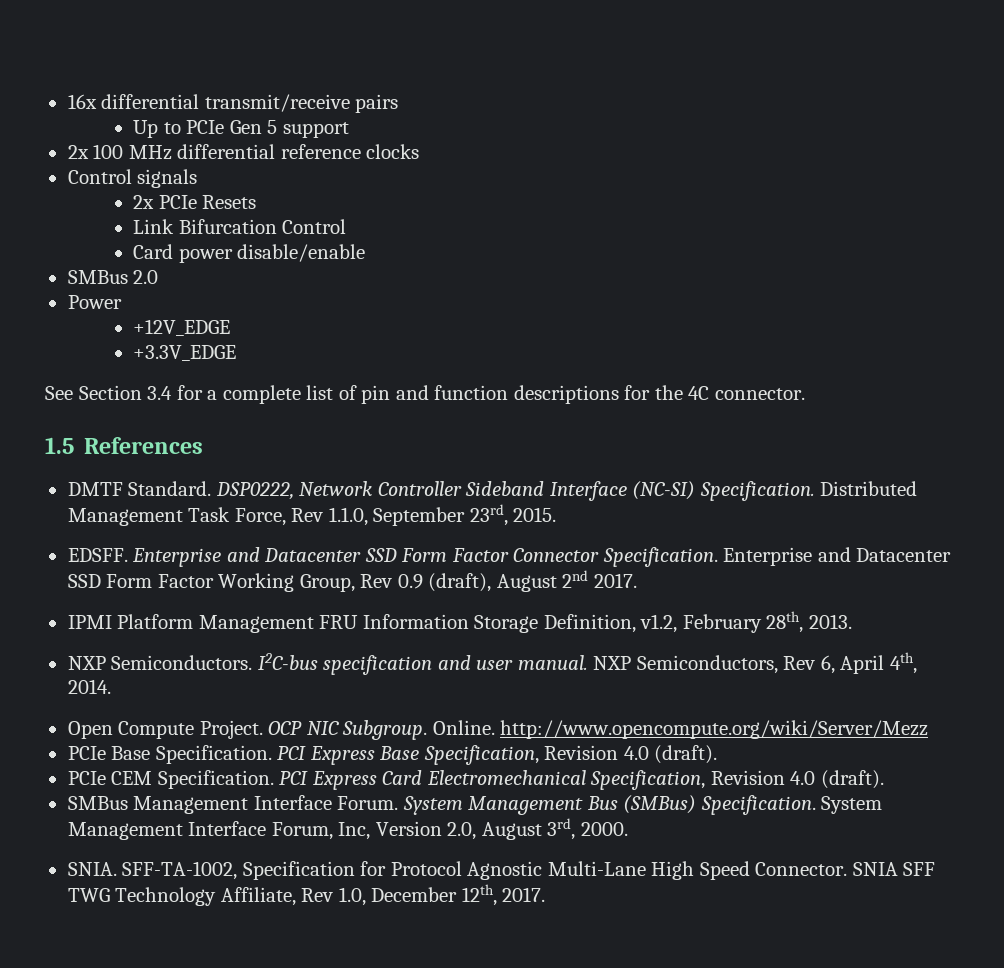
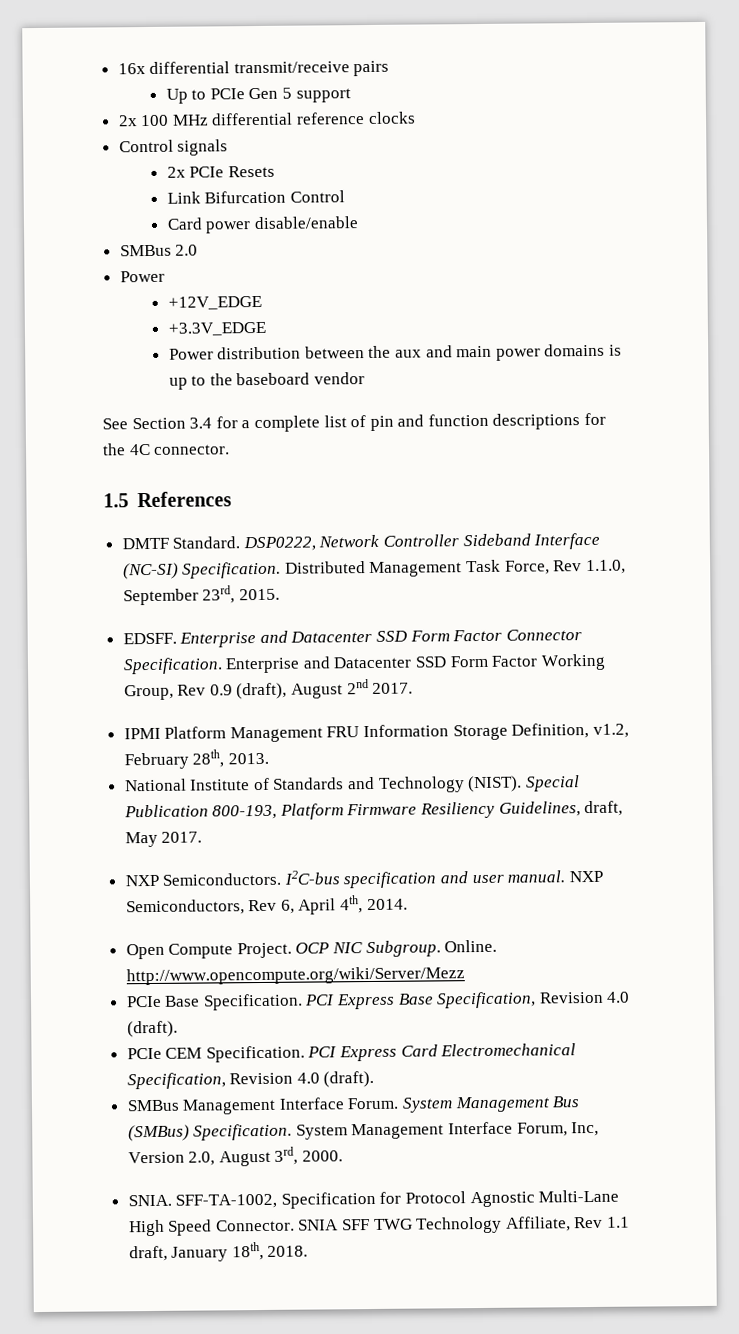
+ Power distribution between the aux and main power domains is up to the baseboard vendor
+ National Institute of Standards and Technology (NIST). Special Publication 800-193, Platform Firmware Resiliency Guidelines, draft, May 2017.
- SNIA SFF TWG Technology Affiliate, Rev 1.0, December 12th, 2017.
+ SNIA SFF TWG Technology Affiliate, Rev 1.1 draft, January 18th, 2018.

